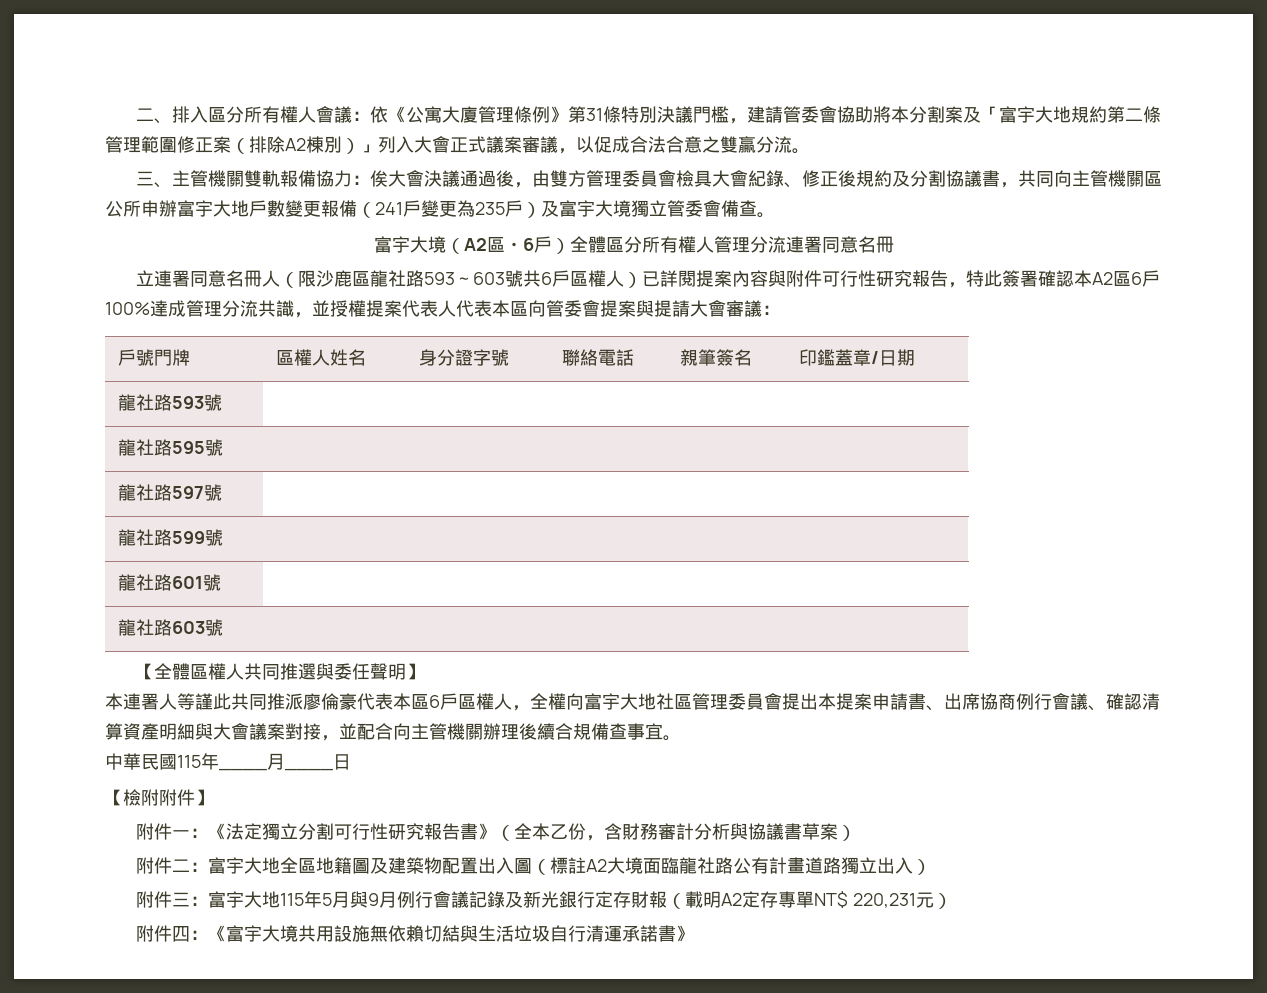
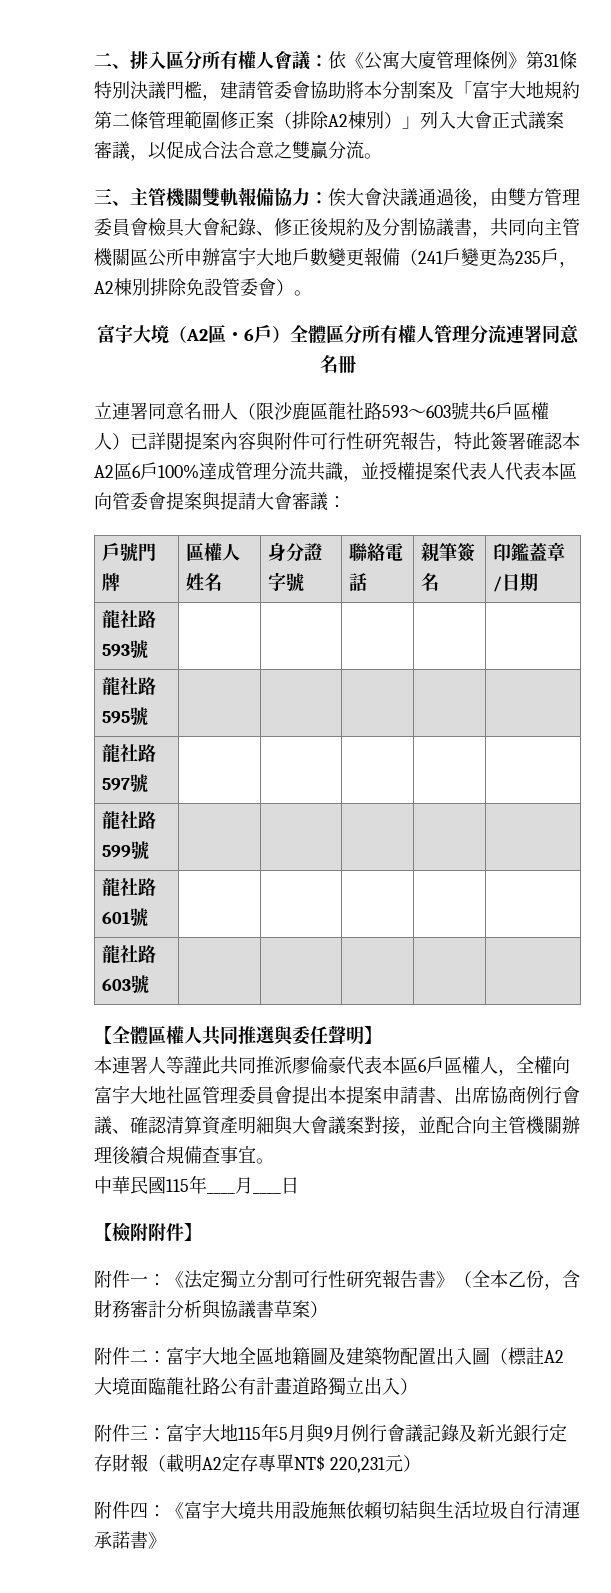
- 三、主管機關雙軌報備協力：俟大會決議通過後，由雙方管理委員會檢具大會紀錄、修正後規約及分割協議書，共同向主管機關區公所申辦富宇大地戶數變更報備（241戶變更為235戶）及富宇大境獨立管委會備查。
+ 三、主管機關雙軌報備協力：俟大會決議通過後，由雙方管理委員會檢具大會紀錄、修正後規約及分割協議書，共同向主管機關區公所申辦富宇大地戶數變更報備（241戶變更為235戶，A2棟別排除免設管委會）。

